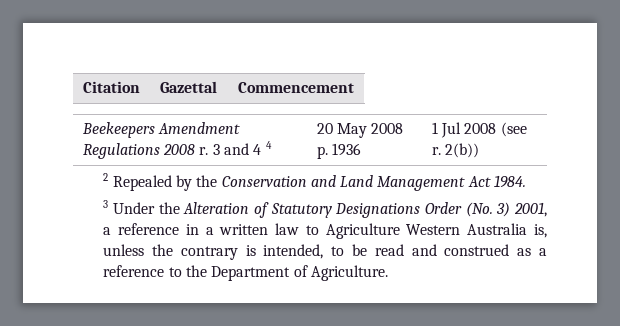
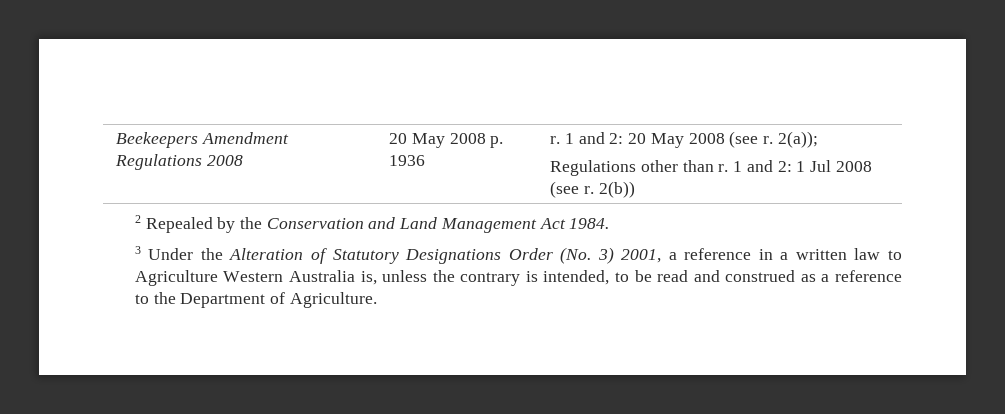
- Citation | Gazettal | Commencement
- Beekeepers Amendment Regulations 2008 r. 3 and 4 4 | 20 May 2008 p. 1936 | 1 Jul 2008 (see r. 2(b))
+ Beekeepers Amendment Regulations 2008 | 20 May 2008 p. 1936 | r. 1 and 2: 20 May 2008 (see r. 2(a));
+ Regulations other than r. 1 and 2: 1 Jul 2008 (see r. 2(b))

